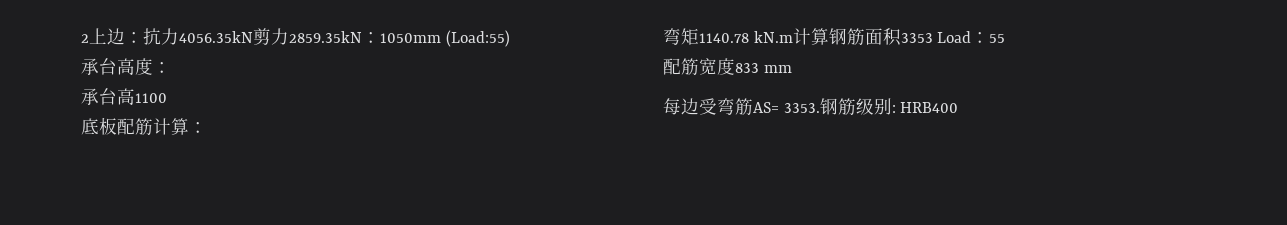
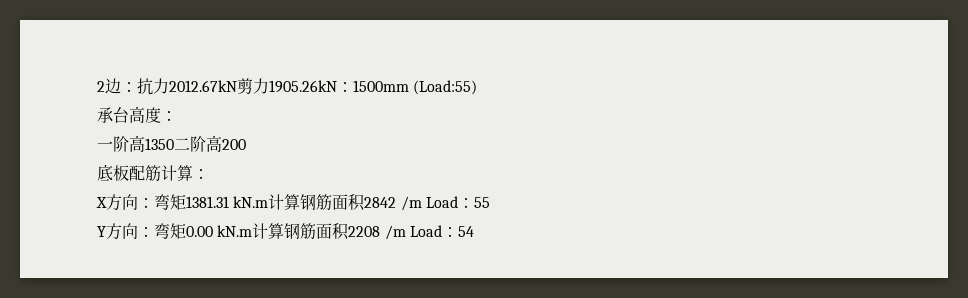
- 2上边：抗力4056.35kN剪力2859.35kN：1050mm (Load:55)
+ 2边：抗力2012.67kN剪力1905.26kN：1500mm (Load:55)
- 承台高1100
+ 一阶高1350二阶高200
- 弯矩1140.78 kN.m计算钢筋面积3353 Load：55
+ X方向：弯矩1381.31 kN.m计算钢筋面积2842 /m Load：55
- 配筋宽度833 mm
- 每边受弯筋AS= 3353.钢筋级别: HRB400
+ Y方向：弯矩0.00 kN.m计算钢筋面积2208 /m Load：54

